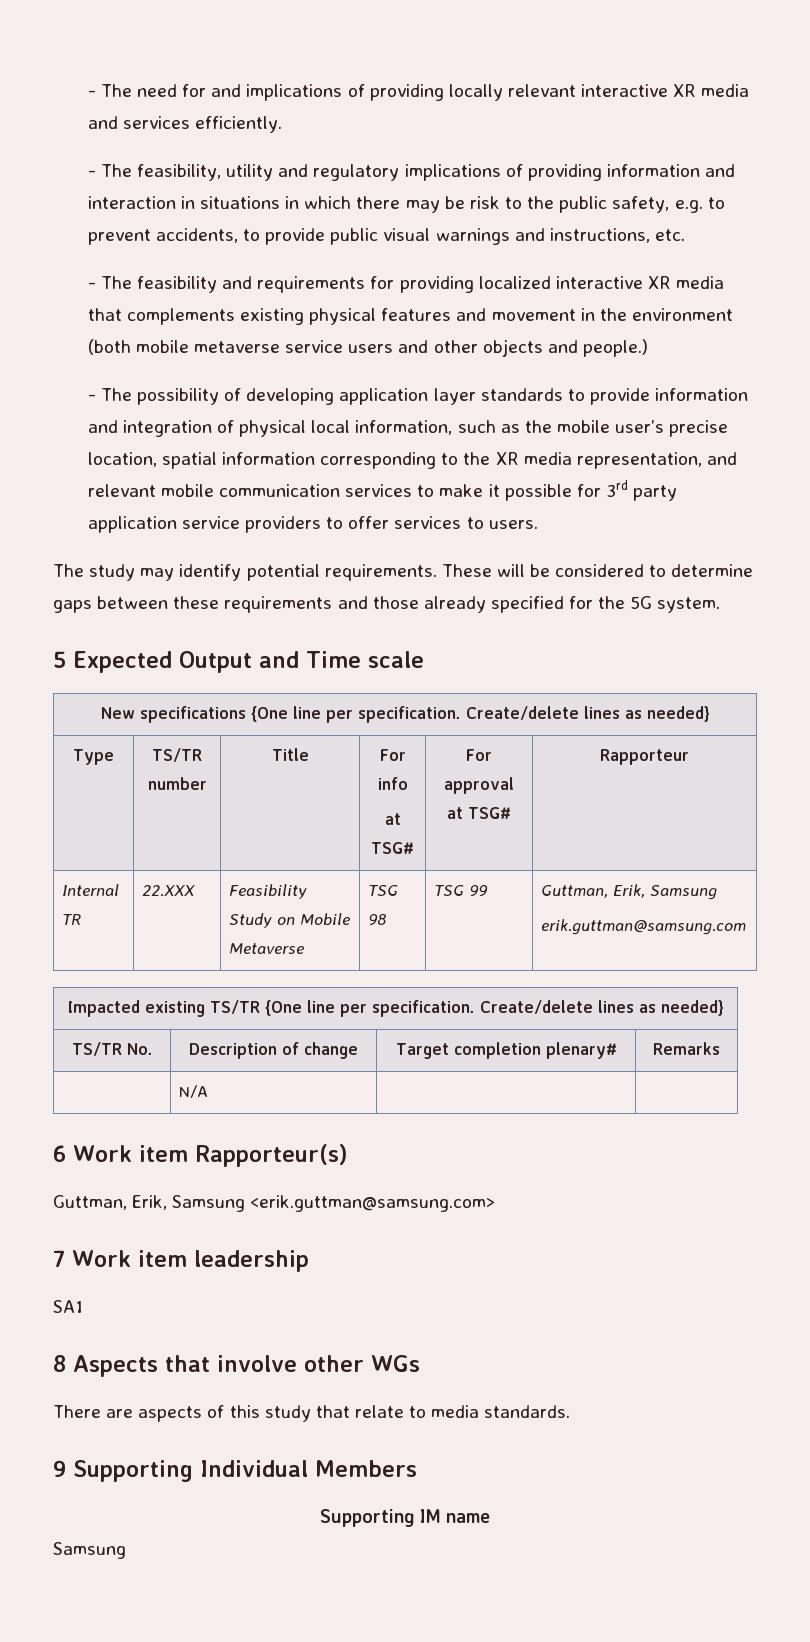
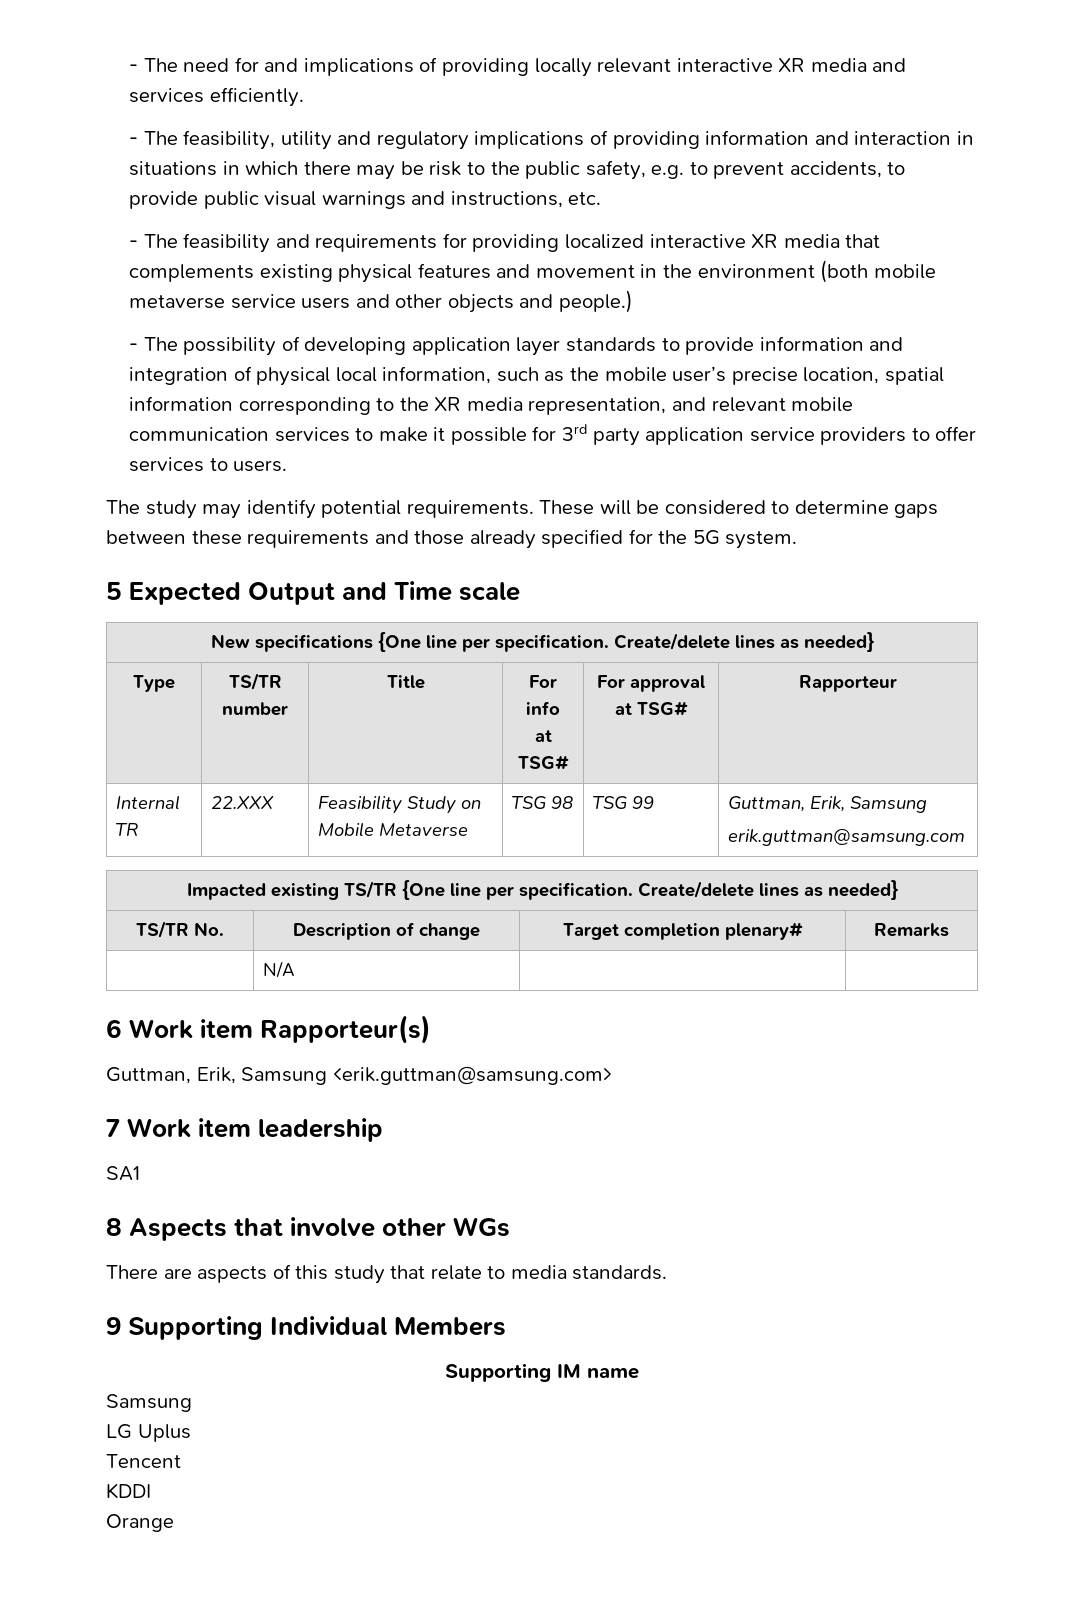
+ LG Uplus
+ Tencent
+ KDDI
+ Orange

